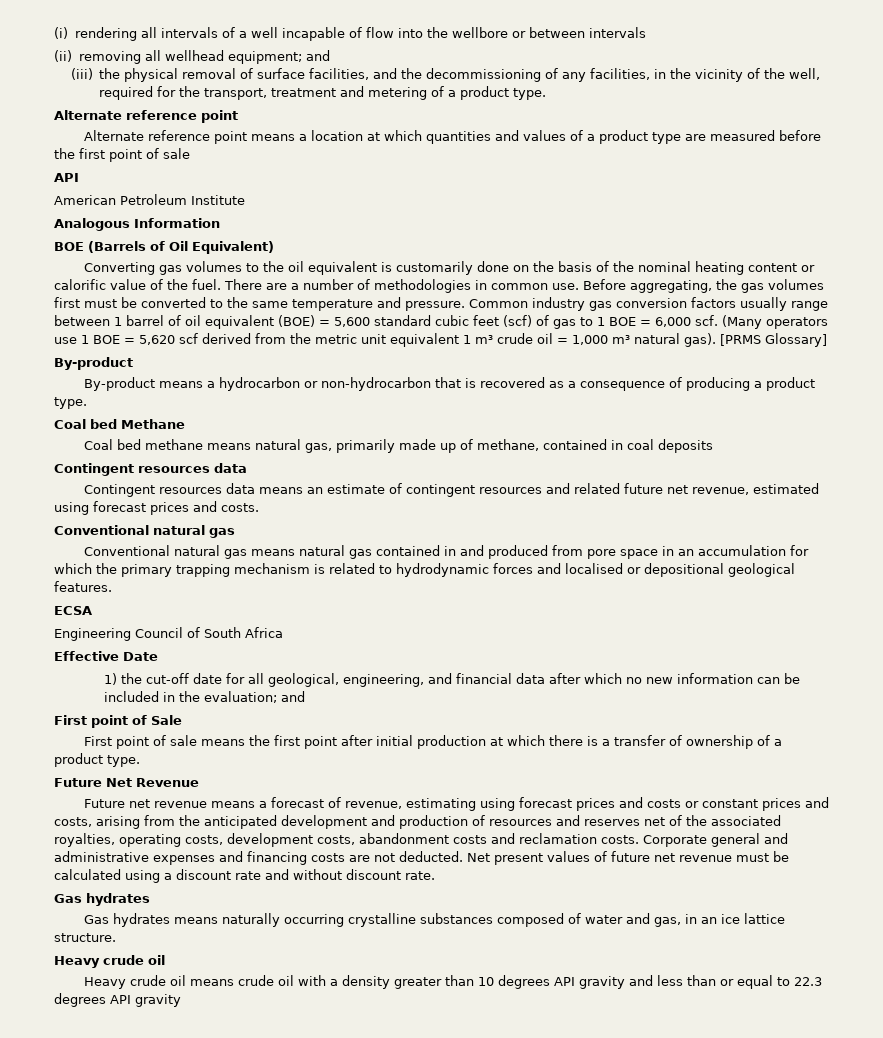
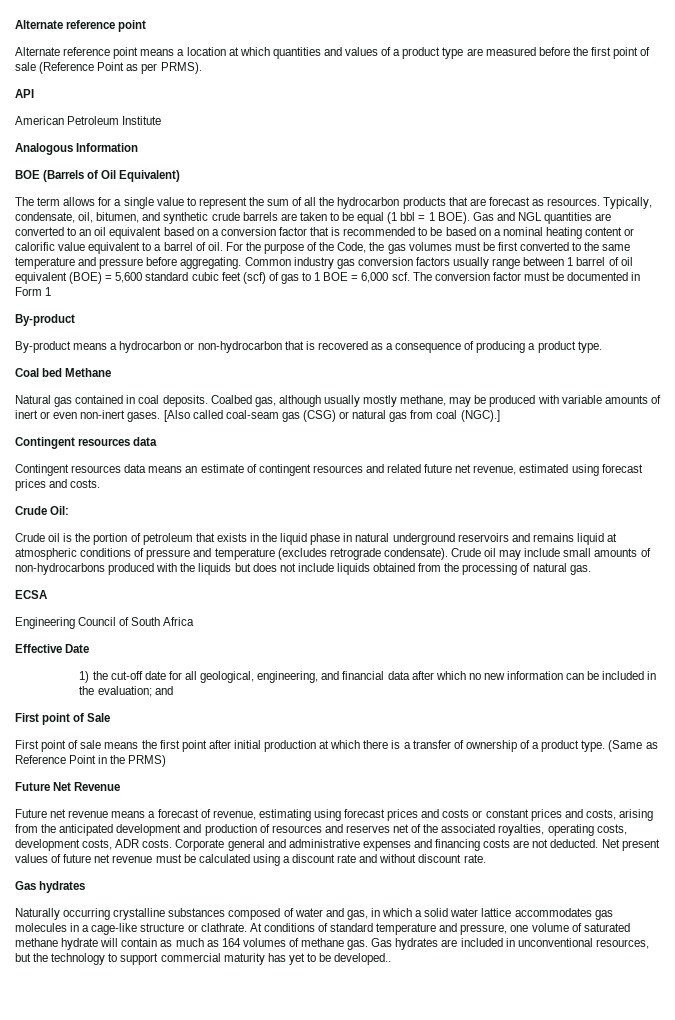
- (i) rendering all intervals of a well incapable of flow into the wellbore or between intervals
- (ii) removing all wellhead equipment; and
- (iii) the physical removal of surface facilities, and the decommissioning of any facilities, in the vicinity of the well, required for the transport, treatment and metering of a product type.
- Alternate reference point means a location at which quantities and values of a product type are measured before the first point of sale
+ Alternate reference point means a location at which quantities and values of a product type are measured before the first point of sale (Reference Point as per PRMS).
- Converting gas volumes to the oil equivalent is customarily done on the basis of the nominal heating content or calorific value of the fuel. There are a number of methodologies in common use. Before aggregating, the gas volumes first must be converted to the same temperature and pressure.
+ The term allows for a single value to represent the sum of all the hydrocarbon products that are forecast as resources. Typically, condensate, oil, bitumen, and synthetic crude barrels are taken to be equal (1 bbl = 1 BOE). Gas and NGL quantities are converted to an oil equivalent based on a conversion factor that is recommended to be based on a nominal heating content or calorific value equivalent to a barrel of oil. For the purpose of the Code, the gas volumes must be first converted to the same temperature and pressure before aggregating.
- (Many operators use 1 BOE = 5,620 scf derived from the metric unit equivalent 1 m³ crude oil = 1,000 m³ natural gas). [PRMS Glossary]
+ The conversion factor must be documented in Form 1
- Coal bed methane means natural gas, primarily made up of methane, contained in coal deposits
+ Natural gas contained in coal deposits. Coalbed gas, although usually mostly methane, may be produced with variable amounts of inert or even non-inert gases. [Also called coal-seam gas (CSG) or natural gas from coal (NGC).]
  Contingent resources data means an estimate of contingent resources and related future net revenue, estimated using forecast prices and costs.
- Conventional natural gas
- Conventional natural gas means natural gas contained in and produced from pore space in an accumulation for which the primary trapping mechanism is related to hydrodynamic forces and localised or depositional geological features.
+ Crude Oil:
+ Crude oil is the portion of petroleum that exists in the liquid phase in natural underground reservoirs and remains liquid at atmospheric conditions of pressure and temperature (excludes retrograde condensate). Crude oil may include small amounts of non-hydrocarbons produced with the liquids but does not include liquids obtained from the processing of natural gas.
+ (Same as Reference Point in the PRMS)
- Future net revenue means a forecast of revenue, estimating using forecast prices and costs or constant prices and costs, arising from the anticipated development and production of resources and reserves net of the associated royalties, operating costs, development costs, abandonment costs and reclamation costs.
+ Future net revenue means a forecast of revenue, estimating using forecast prices and costs or constant prices and costs, arising from the anticipated development and production of resources and reserves net of the associated royalties, operating costs, development costs, ADR costs.
- Gas hydrates means naturally occurring crystalline substances composed of water and gas, in an ice lattice structure.
- Heavy crude oil
- Heavy crude oil means crude oil with a density greater than 10 degrees API gravity and less than or equal to 22.3 degrees API gravity
+ Naturally occurring crystalline substances composed of water and gas, in which a solid water lattice accommodates gas molecules in a cage-like structure or clathrate. At conditions of standard temperature and pressure, one volume of saturated methane hydrate will contain as much as 164 volumes of methane gas. Gas hydrates are included in unconventional resources, but the technology to support commercial maturity has yet to be developed..

